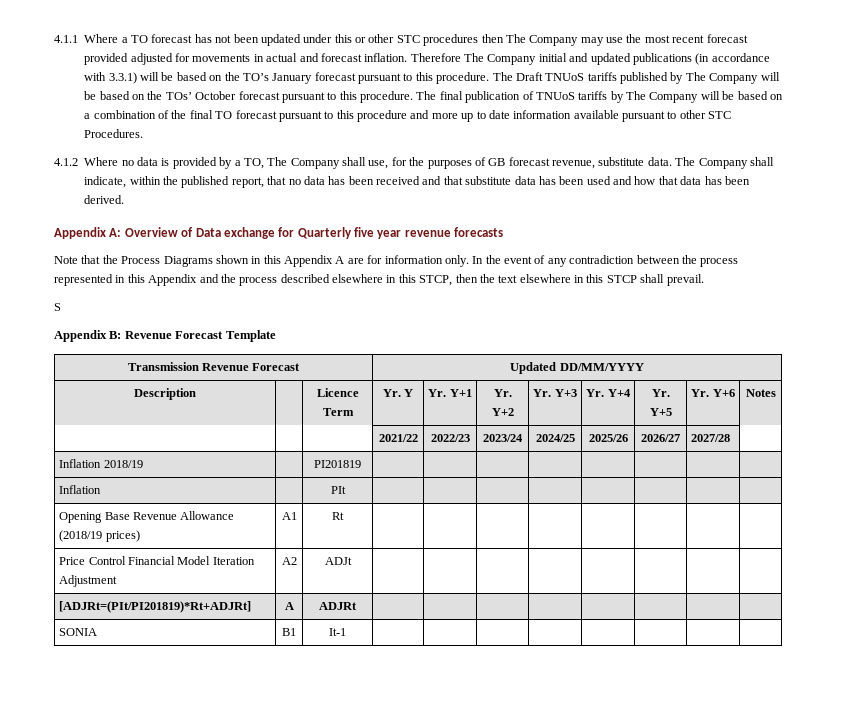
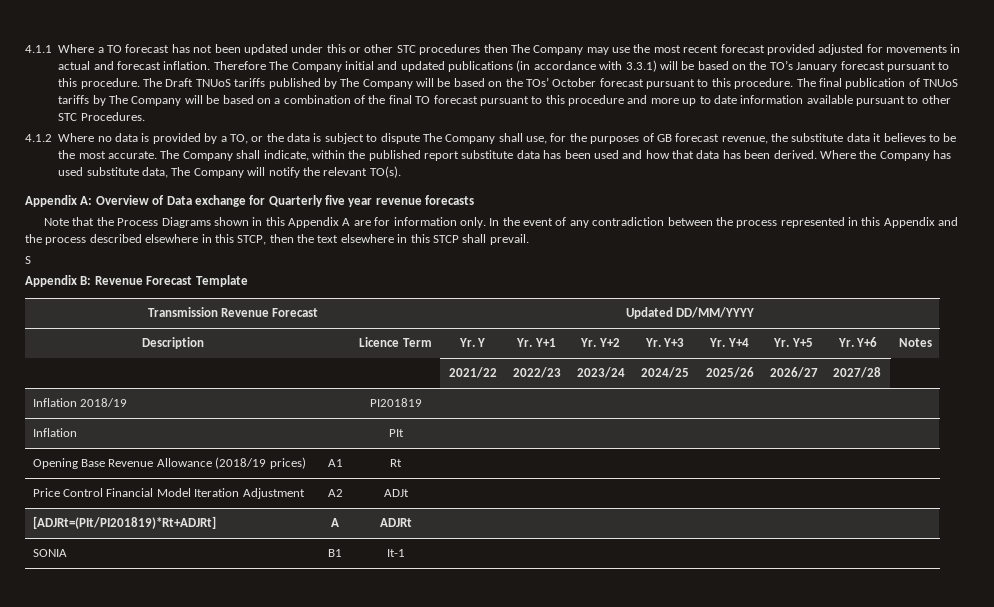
- 4.1.2 Where no data is provided by a TO, The Company shall use, for the purposes of GB forecast revenue, substitute data.
+ 4.1.2 Where no data is provided by a TO, or the data is subject to dispute The Company shall use, for the purposes of GB forecast revenue, the substitute data it believes to be the most accurate.
- The Company shall indicate, within the published report, that no data has been received and that substitute data has been used and how that data has been derived.
+ The Company shall indicate, within the published report substitute data has been used and how that data has been derived. Where the Company has used substitute data, The Company will notify the relevant TO(s).

